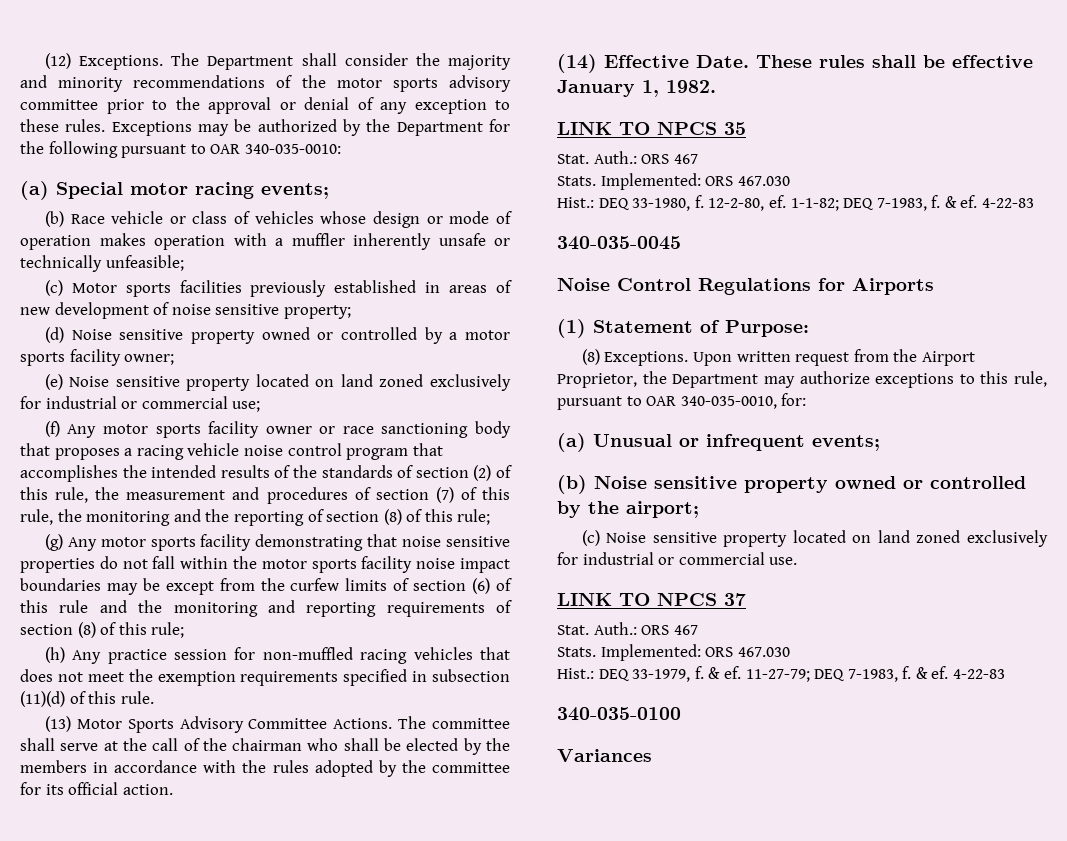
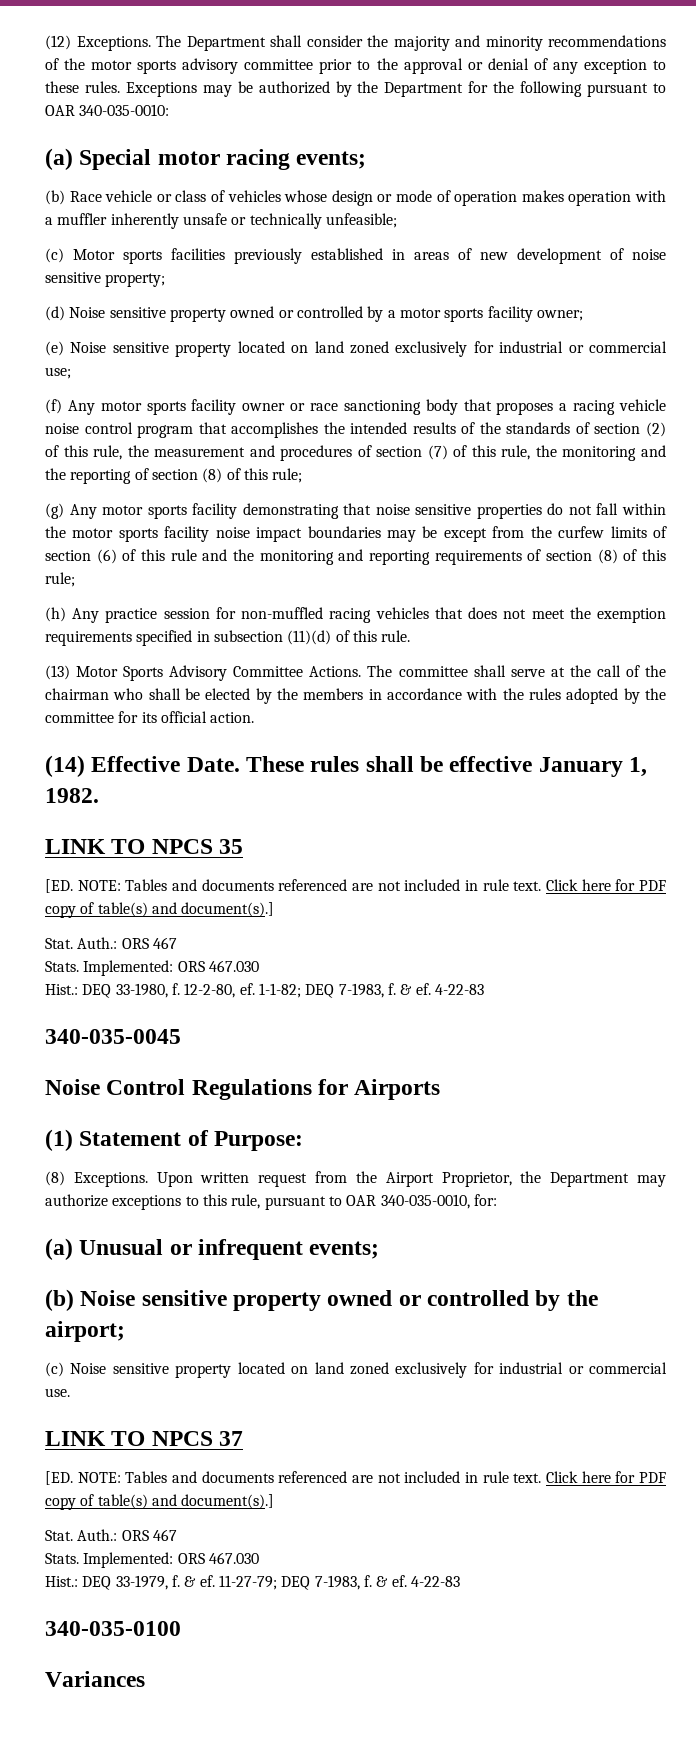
  LINK TO NPCS 35
+ [ED. NOTE: Tables and documents referenced are not included in rule text. Click here for PDF copy of table(s) and document(s).]
  LINK TO NPCS 37
+ [ED. NOTE: Tables and documents referenced are not included in rule text. Click here for PDF copy of table(s) and document(s).]

